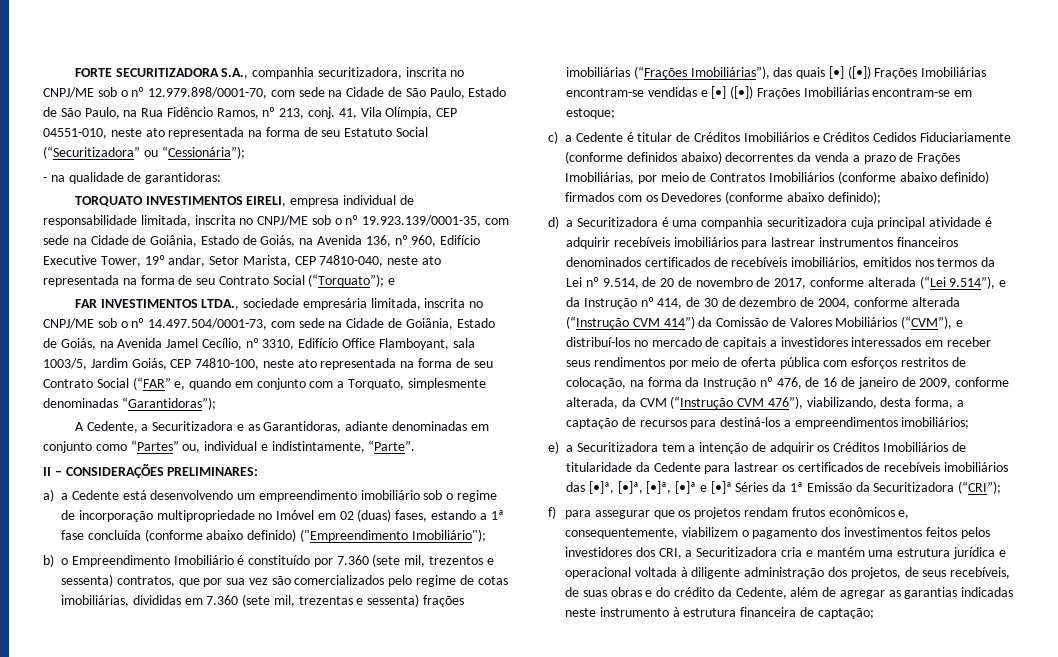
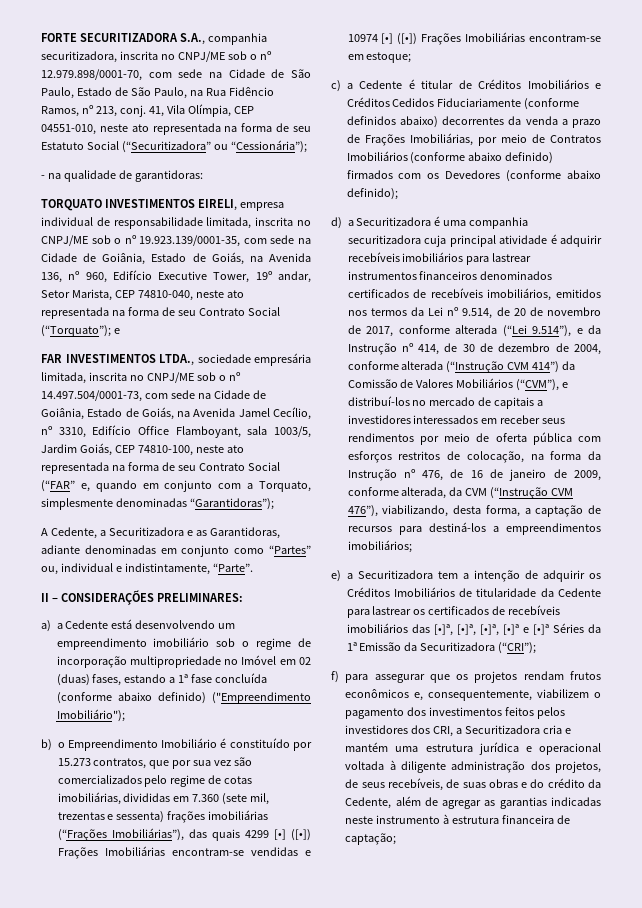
- b) o Empreendimento Imobiliário é constituído por 7.360 (sete mil, trezentos e sessenta) contratos, que por sua vez são comercializados pelo regime de cotas imobiliárias, divididas em 7.360 (sete mil, trezentas e sessenta) frações imobiliárias (“Frações Imobiliárias”), das quais [•] ([•]) Frações Imobiliárias encontram-se vendidas e [•] ([•]) Frações Imobiliárias encontram-se em estoque;
+ b) o Empreendimento Imobiliário é constituído por 15.273 contratos, que por sua vez são comercializados pelo regime de cotas imobiliárias, divididas em 7.360 (sete mil, trezentas e sessenta) frações imobiliárias (“Frações Imobiliárias”), das quais 4299 [•] ([•]) Frações Imobiliárias encontram-se vendidas e 10974 [•] ([•]) Frações Imobiliárias encontram-se em estoque;

